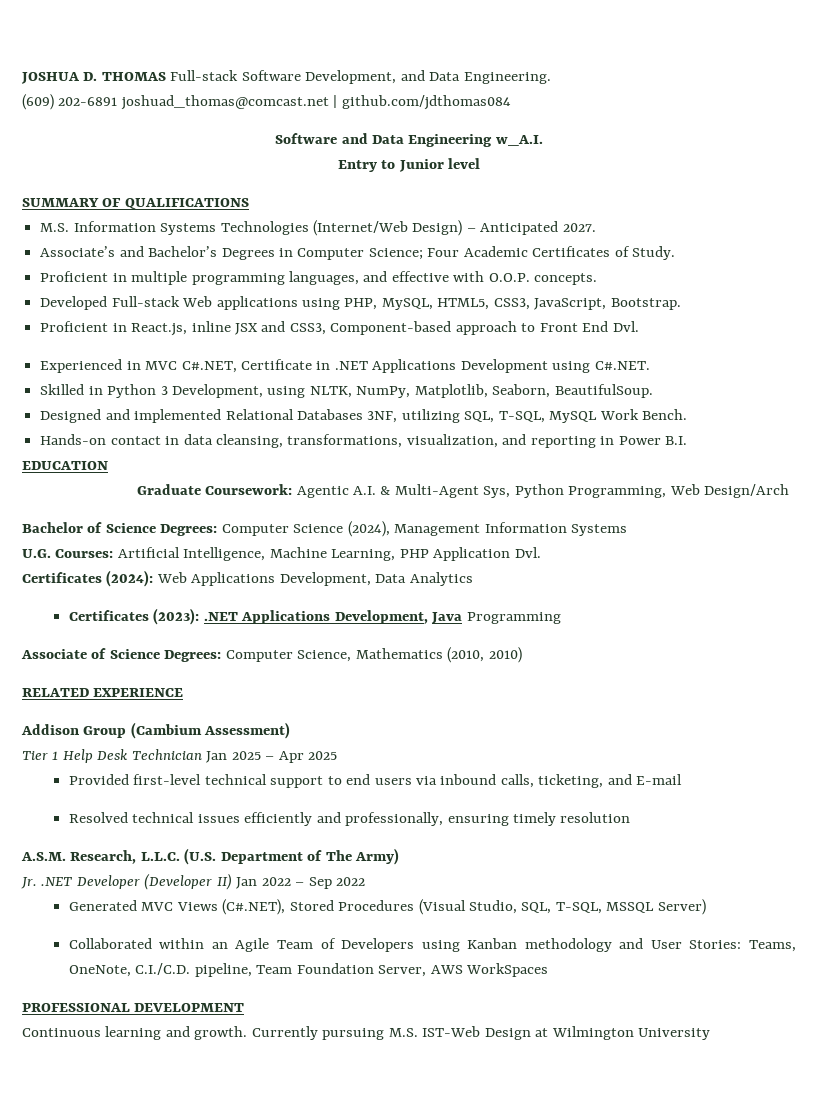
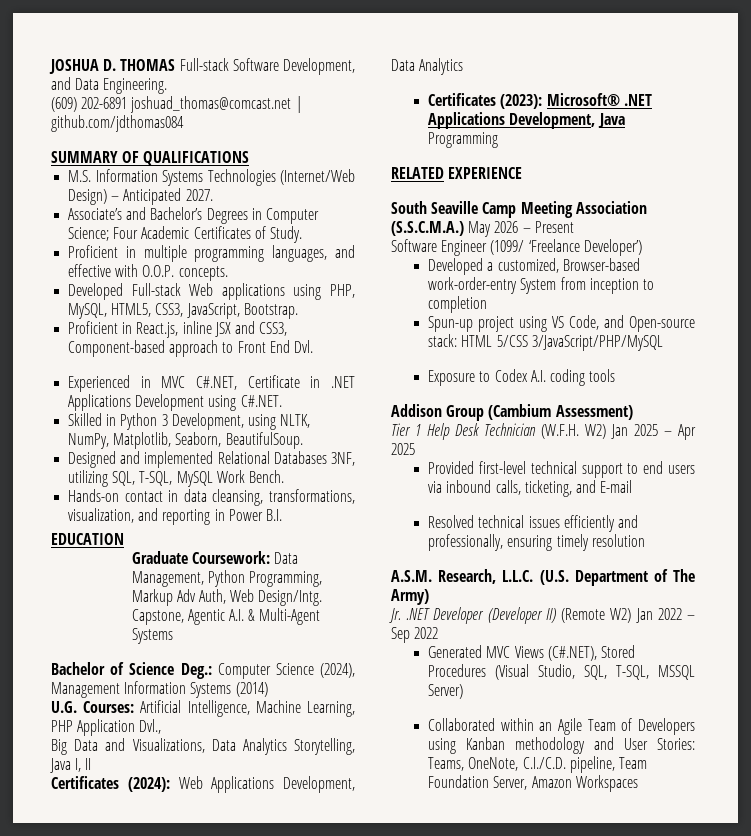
- Software and Data Engineering w_A.I.
- Entry to Junior level
- Graduate Coursework: Agentic A.I. & Multi-Agent Sys, Python Programming, Web Design/Arch
+ Graduate Coursework: Data Management, Python Programming, Markup Adv Auth, Web Design/Intg. Capstone, Agentic A.I. & Multi-Agent Systems
- Bachelor of Science Degrees: Computer Science (2024), Management Information Systems
+ Bachelor of Science Deg.: Computer Science (2024), Management Information Systems (2014)
- U.G. Courses: Artificial Intelligence, Machine Learning, PHP Application Dvl.
+ U.G. Courses: Artificial Intelligence, Machine Learning, PHP Application Dvl.,
+ Big Data and Visualizations, Data Analytics Storytelling, Java I, II
- Certificates (2023): .NET Applications Development, Java Programming
+ Certificates (2023): Microsoft® .NET Applications Development, Java Programming
- Associate of Science Degrees: Computer Science, Mathematics (2010, 2010)
  RELATED EXPERIENCE
+ South Seaville Camp Meeting Association (S.S.C.M.A.) May 2026 – Present
+ Software Engineer (1099/ ‘Freelance Developer’)
+ Developed a customized, Browser-based work-order-entry System from inception to completion
+ Spun-up project using VS Code, and Open-source stack: HTML 5/CSS 3/JavaScript/PHP/MySQL
+ Exposure to Codex A.I. coding tools
- Tier 1 Help Desk Technician Jan 2025 – Apr 2025
+ Tier 1 Help Desk Technician (W.F.H. W2) Jan 2025 – Apr 2025
- Jr. .NET Developer (Developer II) Jan 2022 – Sep 2022
+ Jr. .NET Developer (Developer II) (Remote W2) Jan 2022 – Sep 2022
- Collaborated within an Agile Team of Developers using Kanban methodology and User Stories: Teams, OneNote, C.I./C.D. pipeline, Team Foundation Server, AWS WorkSpaces
- PROFESSIONAL DEVELOPMENT
- Continuous learning and growth. Currently pursuing M.S. IST-Web Design at Wilmington University
+ Collaborated within an Agile Team of Developers using Kanban methodology and User Stories: Teams, OneNote, C.I./C.D. pipeline, Team Foundation Server, Amazon Workspaces

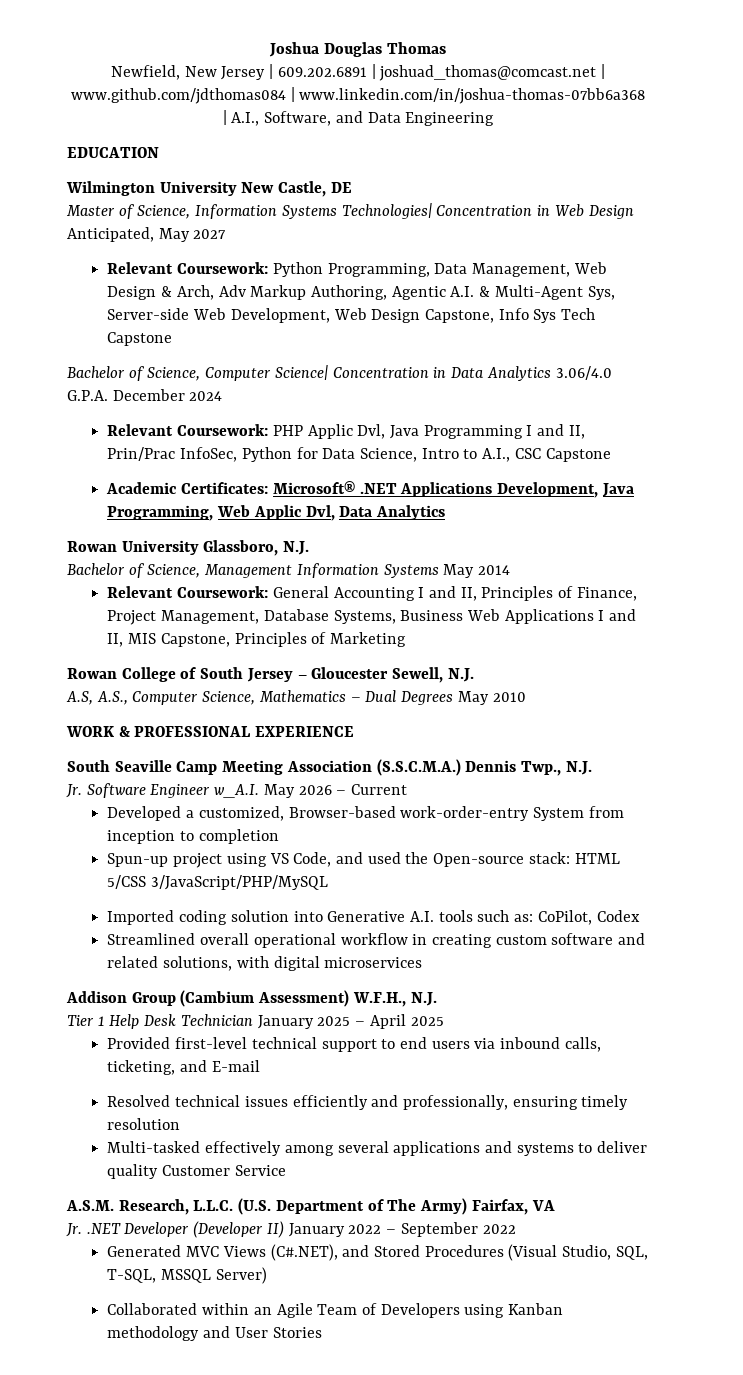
- JOSHUA D. THOMAS Full-stack Software Development, and Data Engineering.
- (609) 202-6891 joshuad_thomas@comcast.net | github.com/jdthomas084
- SUMMARY OF QUALIFICATIONS
- M.S. Information Systems Technologies (Internet/Web Design) – Anticipated 2027.
- Associate’s and Bachelor’s Degrees in Computer Science; Four Academic Certificates of Study.
- Proficient in multiple programming languages, and effective with O.O.P. concepts.
- Developed Full-stack Web applications using PHP, MySQL, HTML5, CSS3, JavaScript, Bootstrap.
- Proficient in React.js, inline JSX and CSS3, Component-based approach to Front End Dvl.
- Experienced in MVC C#.NET, Certificate in .NET Applications Development using C#.NET.
- Skilled in Python 3 Development, using NLTK, NumPy, Matplotlib, Seaborn, BeautifulSoup.
- Designed and implemented Relational Databases 3NF, utilizing SQL, T-SQL, MySQL Work Bench.
- Hands-on contact in data cleansing, transformations, visualization, and reporting in Power B.I.
+ Joshua Douglas Thomas
+ Newfield, New Jersey | 609.202.6891 | joshuad_thomas@comcast.net | www.github.com/jdthomas084 | www.linkedin.com/in/joshua-thomas-07bb6a368 | A.I., Software, and Data Engineering
  EDUCATION
- Graduate Coursework: Data Management, Python Programming, Markup Adv Auth, Web Design/Intg. Capstone, Agentic A.I. & Multi-Agent Systems
- Bachelor of Science Deg.: Computer Science (2024), Management Information Systems (2014)
- U.G. Courses: Artificial Intelligence, Machine Learning, PHP Application Dvl.,
- Big Data and Visualizations, Data Analytics Storytelling, Java I, II
- Certificates (2024): Web Applications Development, Data Analytics
- Certificates (2023): Microsoft® .NET Applications Development, Java Programming
- RELATED EXPERIENCE
+ Wilmington University New Castle, DE
+ Master of Science, Information Systems Technologies| Concentration in Web Design Anticipated, May 2027
+ Relevant Coursework: Python Programming, Data Management, Web Design & Arch, Adv Markup Authoring, Agentic A.I. & Multi-Agent Sys, Server-side Web Development, Web Design Capstone, Info Sys Tech Capstone
+ Bachelor of Science, Computer Science| Concentration in Data Analytics 3.06/4.0 G.P.A. December 2024
+ Relevant Coursework: PHP Applic Dvl, Java Programming I and II, Prin/Prac InfoSec, Python for Data Science, Intro to A.I., CSC Capstone
+ Academic Certificates: Microsoft® .NET Applications Development, Java Programming, Web Applic Dvl, Data Analytics
+ Rowan University Glassboro, N.J.
+ Bachelor of Science, Management Information Systems May 2014
+ Relevant Coursework: General Accounting I and II, Principles of Finance, Project Management, Database Systems, Business Web Applications I and II, MIS Capstone, Principles of Marketing
+ Rowan College of South Jersey – Gloucester Sewell, N.J.
+ A.S, A.S., Computer Science, Mathematics – Dual Degrees May 2010
+ WORK & PROFESSIONAL EXPERIENCE
- South Seaville Camp Meeting Association (S.S.C.M.A.) May 2026 – Present
- Software Engineer (1099/ ‘Freelance Developer’)
+ South Seaville Camp Meeting Association (S.S.C.M.A.) Dennis Twp., N.J.
+ Jr. Software Engineer w_A.I. May 2026 – Current
- Spun-up project using VS Code, and Open-source stack: HTML 5/CSS 3/JavaScript/PHP/MySQL
+ Spun-up project using VS Code, and used the Open-source stack: HTML 5/CSS 3/JavaScript/PHP/MySQL
- Exposure to Codex A.I. coding tools
+ Imported coding solution into Generative A.I. tools such as: CoPilot, Codex
+ Streamlined overall operational workflow in creating custom software and related solutions, with digital microservices
- Addison Group (Cambium Assessment)
+ Addison Group (Cambium Assessment) W.F.H., N.J.
- Tier 1 Help Desk Technician (W.F.H. W2) Jan 2025 – Apr 2025
+ Tier 1 Help Desk Technician January 2025 – April 2025
+ Multi-tasked effectively among several applications and systems to deliver quality Customer Service
- A.S.M. Research, L.L.C. (U.S. Department of The Army)
+ A.S.M. Research, L.L.C. (U.S. Department of The Army) Fairfax, VA
- Jr. .NET Developer (Developer II) (Remote W2) Jan 2022 – Sep 2022
+ Jr. .NET Developer (Developer II) January 2022 – September 2022
- Generated MVC Views (C#.NET), Stored Procedures (Visual Studio, SQL, T-SQL, MSSQL Server)
+ Generated MVC Views (C#.NET), and Stored Procedures (Visual Studio, SQL, T-SQL, MSSQL Server)
- Collaborated within an Agile Team of Developers using Kanban methodology and User Stories: Teams, OneNote, C.I./C.D. pipeline, Team Foundation Server, Amazon Workspaces
+ Collaborated within an Agile Team of Developers using Kanban methodology and User Stories

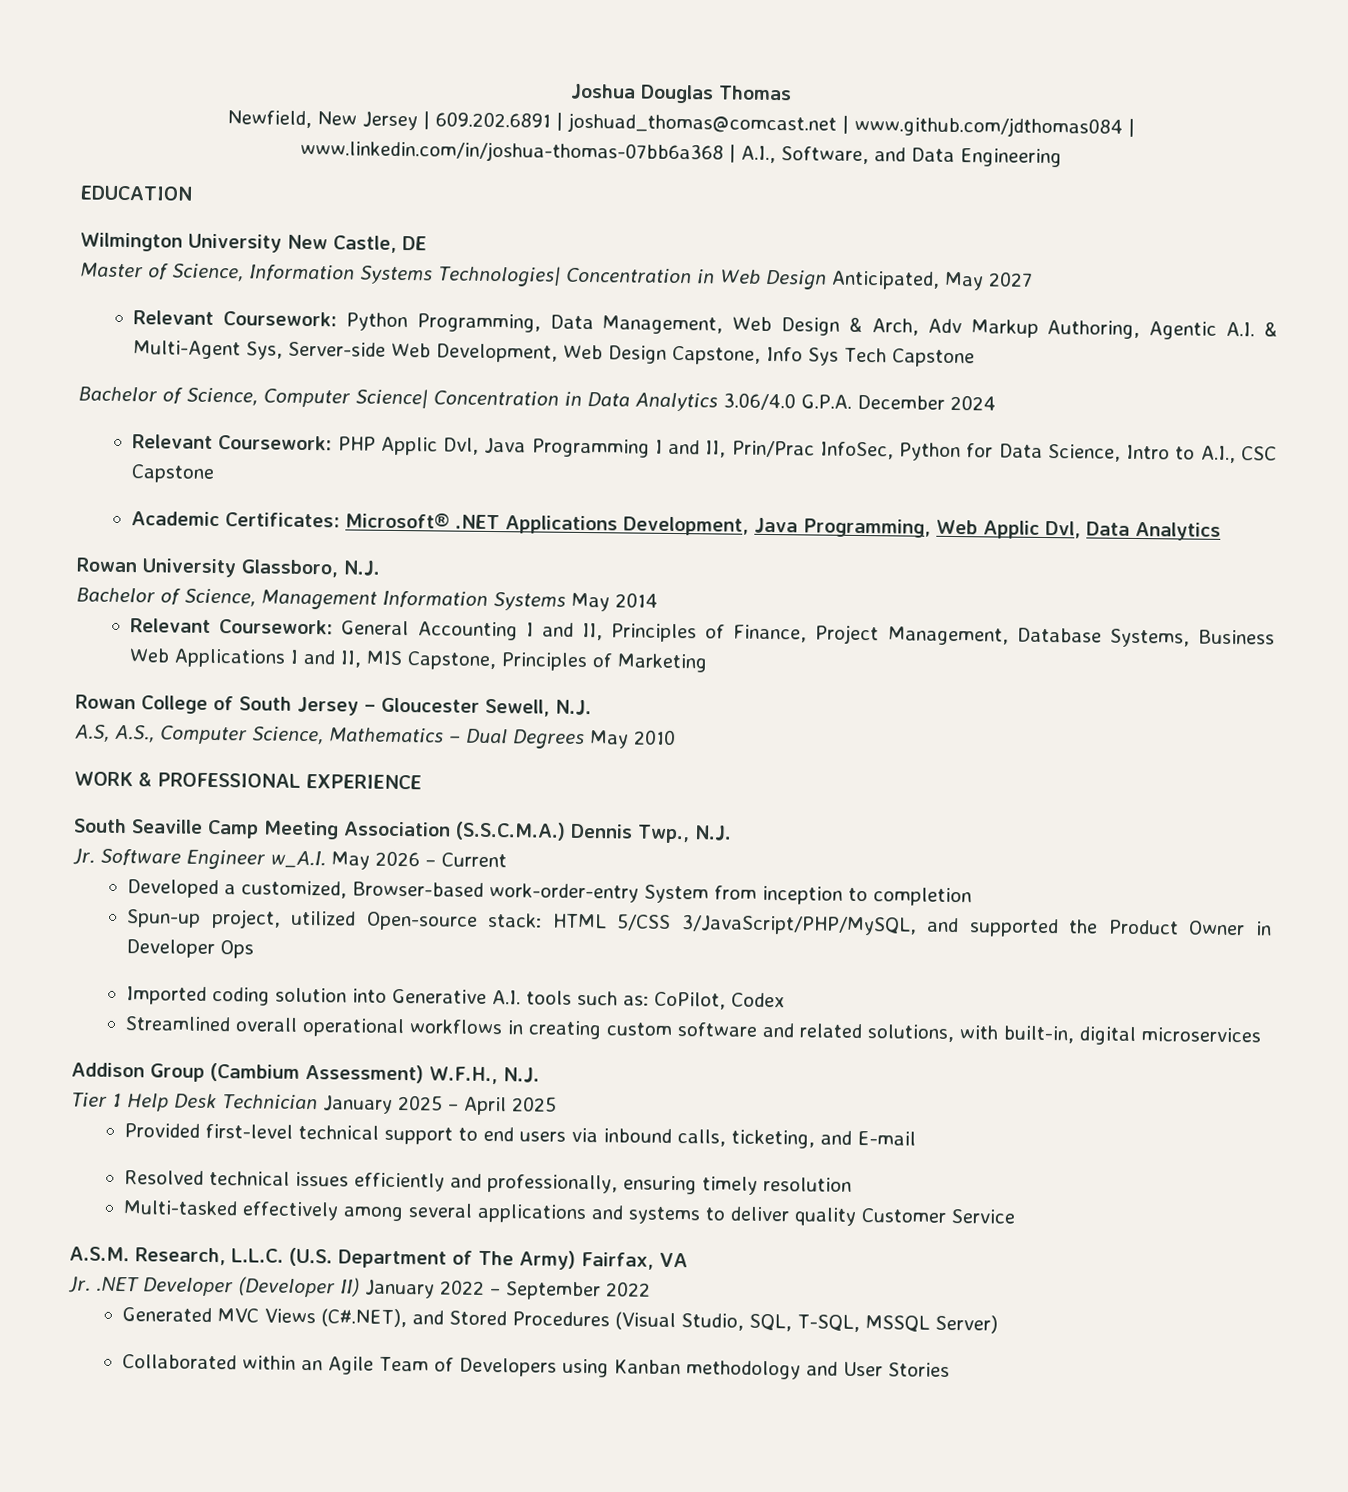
- Spun-up project using VS Code, and used the Open-source stack: HTML 5/CSS 3/JavaScript/PHP/MySQL
+ Spun-up project, utilized Open-source stack: HTML 5/CSS 3/JavaScript/PHP/MySQL, and supported the Product Owner in Developer Ops
- Streamlined overall operational workflow in creating custom software and related solutions, with digital microservices
+ Streamlined overall operational workflows in creating custom software and related solutions, with built-in, digital microservices

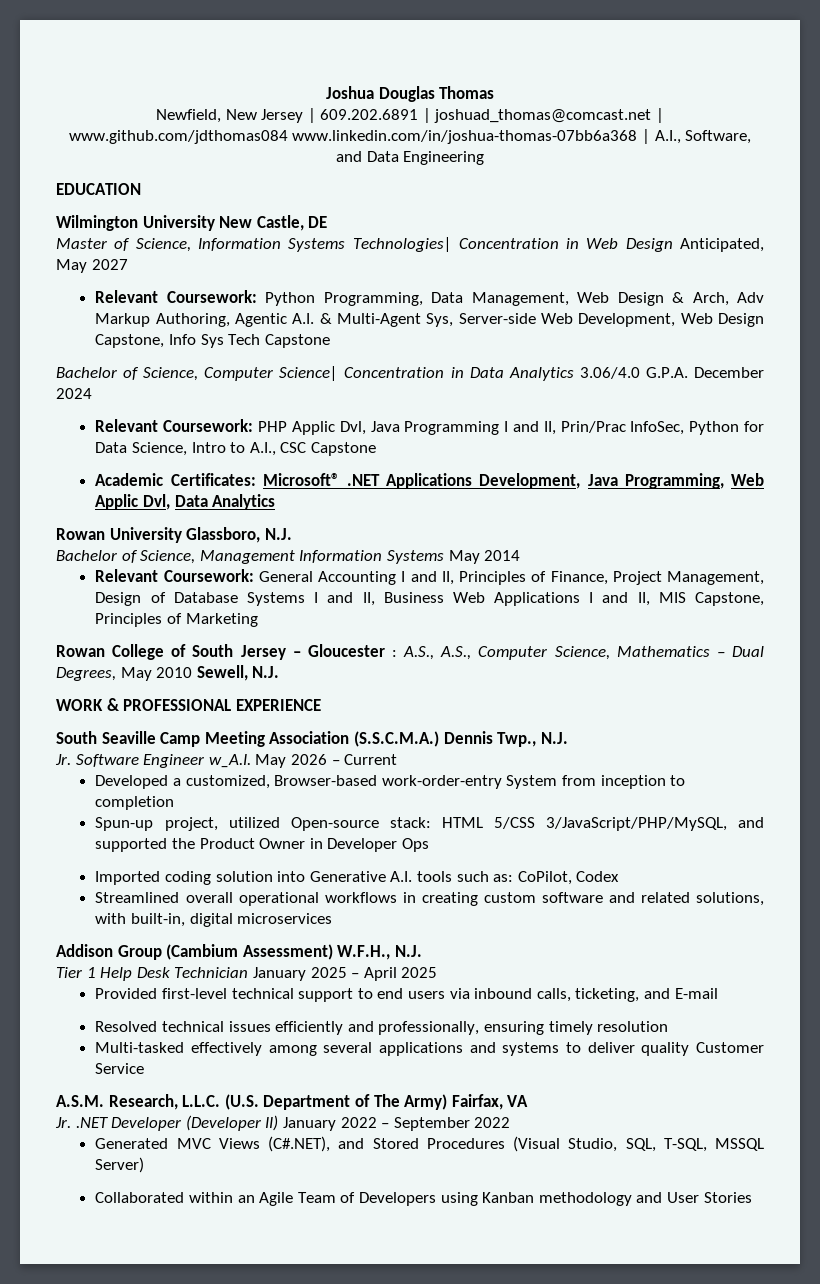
- Newfield, New Jersey | 609.202.6891 | joshuad_thomas@comcast.net | www.github.com/jdthomas084 | www.linkedin.com/in/joshua-thomas-07bb6a368 | A.I., Software, and Data Engineering
+ Newfield, New Jersey | 609.202.6891 | joshuad_thomas@comcast.net | www.github.com/jdthomas084 www.linkedin.com/in/joshua-thomas-07bb6a368 | A.I., Software, and Data Engineering
- Relevant Coursework: General Accounting I and II, Principles of Finance, Project Management, Database Systems, Business Web Applications I and II, MIS Capstone, Principles of Marketing
+ Relevant Coursework: General Accounting I and II, Principles of Finance, Project Management, Design of Database Systems I and II, Business Web Applications I and II, MIS Capstone, Principles of Marketing
- Rowan College of South Jersey – Gloucester Sewell, N.J.
- A.S, A.S., Computer Science, Mathematics – Dual Degrees May 2010
+ Rowan College of South Jersey – Gloucester : A.S., A.S., Computer Science, Mathematics – Dual Degrees, May 2010 Sewell, N.J.

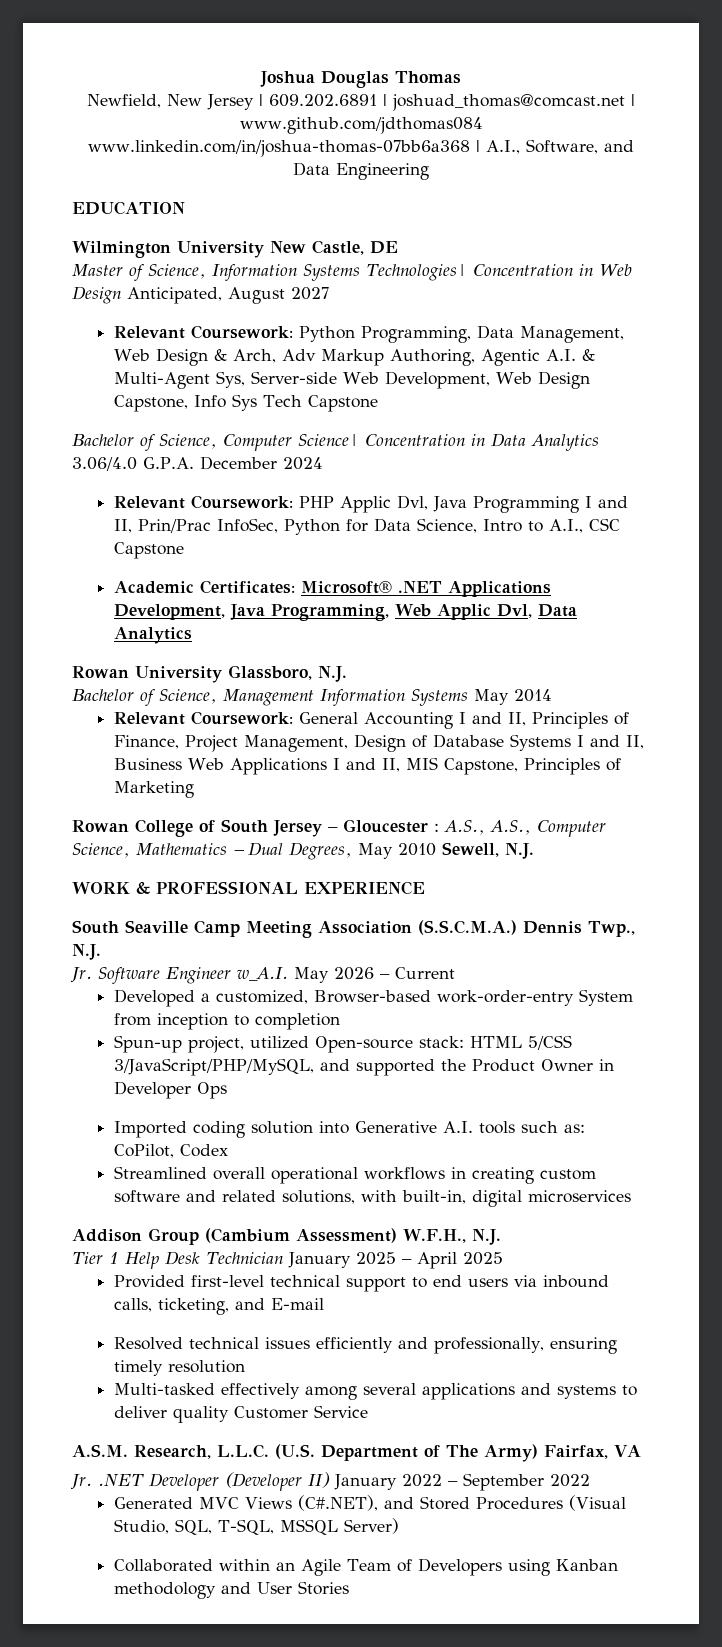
- Master of Science, Information Systems Technologies| Concentration in Web Design Anticipated, May 2027
+ Master of Science, Information Systems Technologies| Concentration in Web Design Anticipated, August 2027

